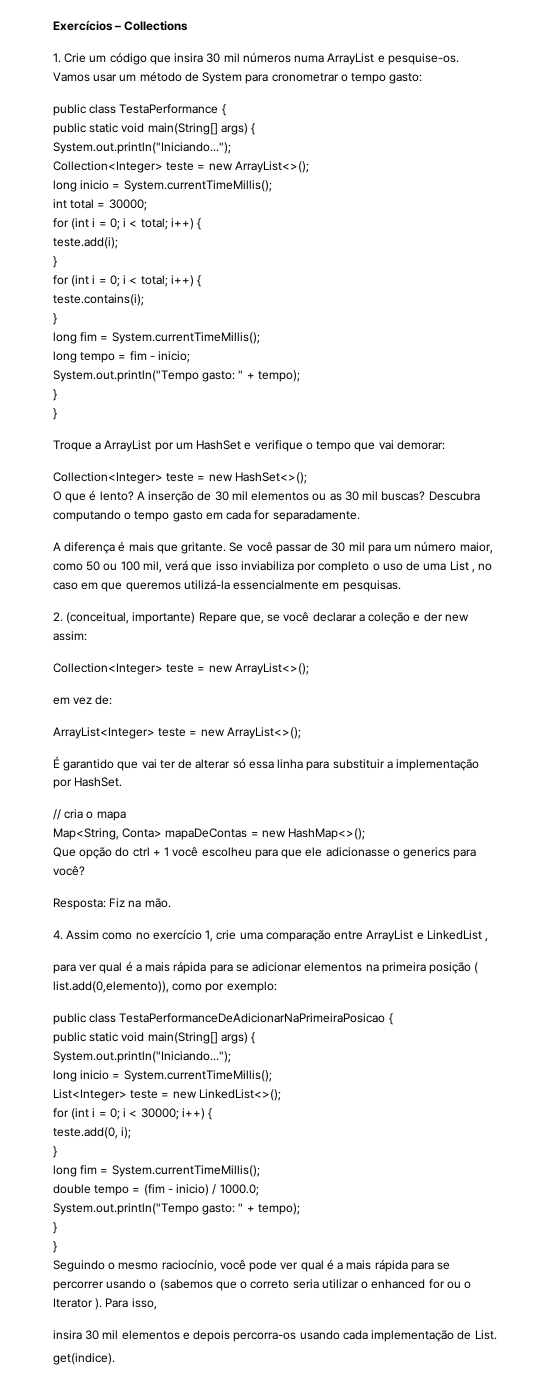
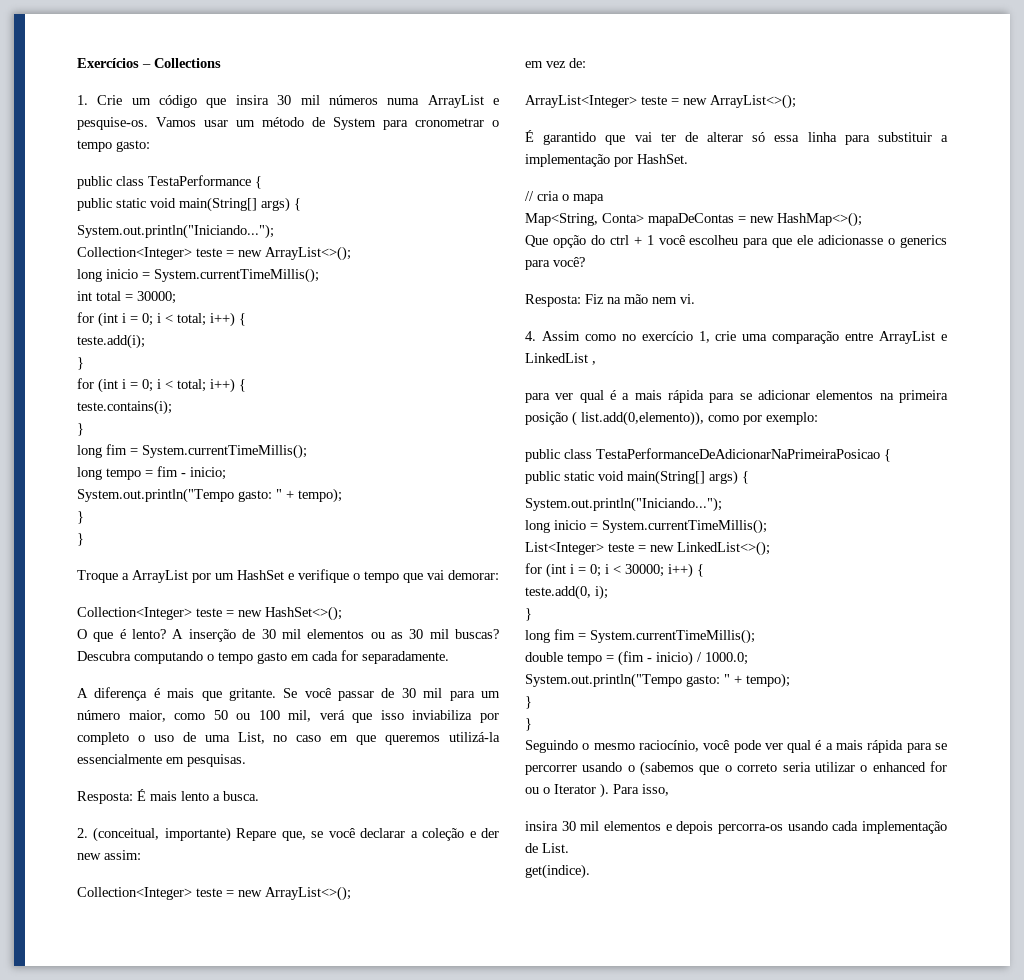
- Se você passar de 30 mil para um número maior, como 50 ou 100 mil, verá que isso inviabiliza por completo o uso de uma List , no caso em que queremos utilizá-la essencialmente em pesquisas.
+ Se você passar de 30 mil para um número maior, como 50 ou 100 mil, verá que isso inviabiliza por completo o uso de uma List, no caso em que queremos utilizá-la essencialmente em pesquisas.
+ Resposta: É mais lento a busca.
- Resposta: Fiz na mão.
+ Resposta: Fiz na mão nem vi.

